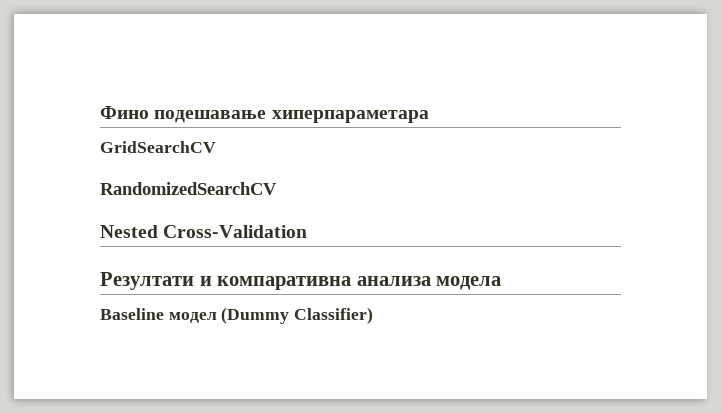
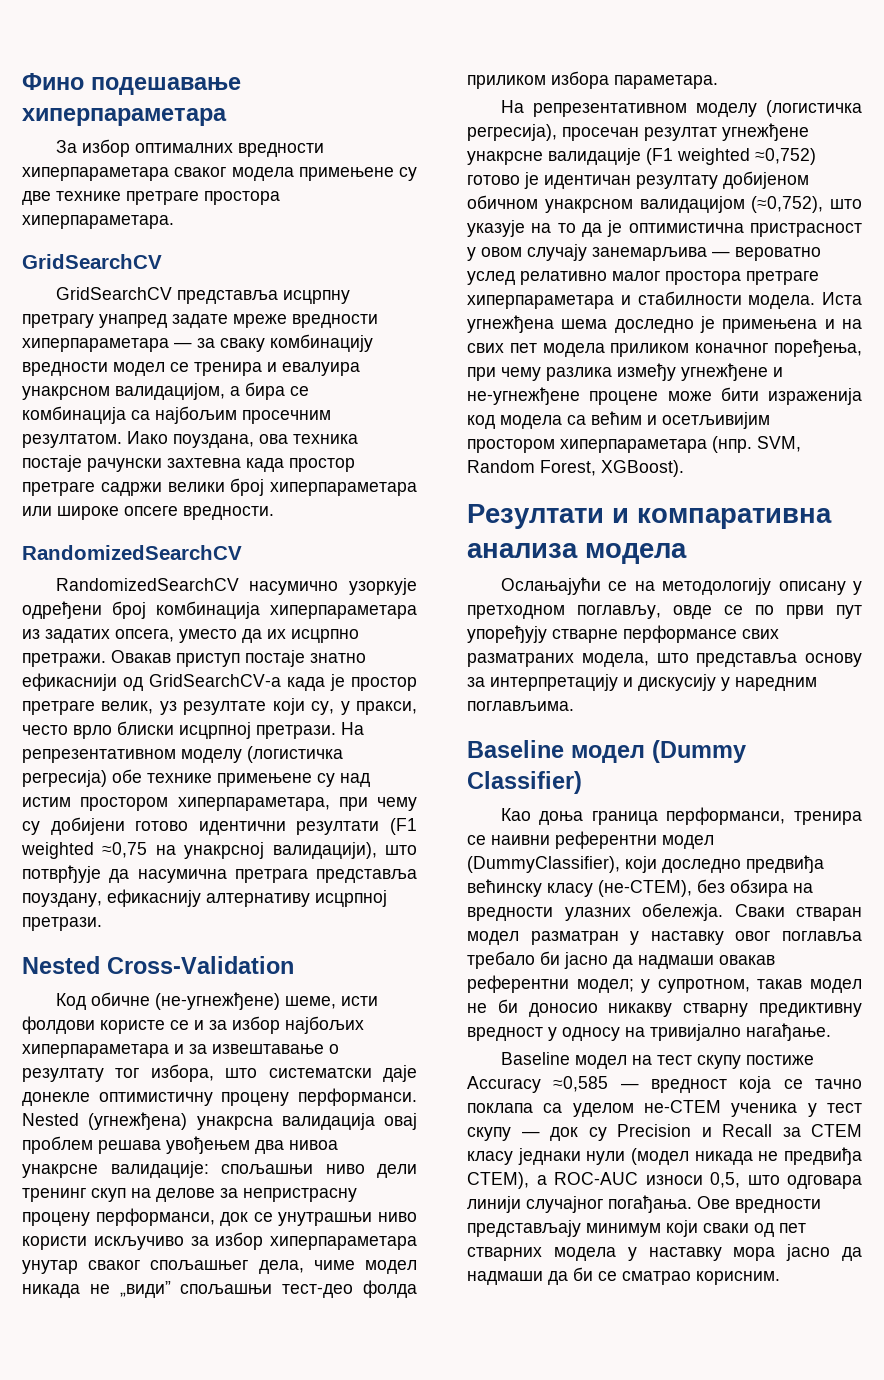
+ За избор оптималних вредности хиперпараметара сваког модела примењене су две технике претраге простора хиперпараметара.
  GridSearchCV
+ GridSearchCV представља исцрпну претрагу унапред задате мреже вредности хиперпараметара — за сваку комбинацију вредности модел се тренира и евалуира унакрсном валидацијом, а бира се комбинација са најбољим просечним резултатом. Иако поуздана, ова техника постаје рачунски захтевна када простор претраге садржи велики број хиперпараметара или широке опсеге вредности.
  RandomizedSearchCV
+ RandomizedSearchCV насумично узоркује одређени број комбинација хиперпараметара из задатих опсега, уместо да их исцрпно претражи. Овакав приступ постаје знатно ефикаснији од GridSearchCV-а када је простор претраге велик, уз резултате који су, у пракси, често врло блиски исцрпној претрази. На репрезентативном моделу (логистичка регресија) обе технике примењене су над истим простором хиперпараметара, при чему су добијени готово идентични резултати (F1 weighted ≈0,75 на унакрсној валидацији), што потврђује да насумична претрага представља поуздану, ефикаснију алтернативу исцрпној претрази.
  Nested Cross-Validation
+ Код обичне (не-угнежђене) шеме, исти фолдови користе се и за избор најбољих хиперпараметара и за извештавање о резултату тог избора, што систематски даје донекле оптимистичну процену перформанси. Nested (угнежђена) унакрсна валидација овај проблем решава увођењем два нивоа унакрсне валидације: спољашњи ниво дели тренинг скуп на делове за непристрасну процену перформанси, док се унутрашњи ниво користи искључиво за избор хиперпараметара унутар сваког спољашњег дела, чиме модел никада не „види” спољашњи тест-део фолда приликом избора параметара.
+ На репрезентативном моделу (логистичка регресија), просечан резултат угнежђене унакрсне валидације (F1 weighted ≈0,752) готово је идентичан резултату добијеном обичном унакрсном валидацијом (≈0,752), што указује на то да је оптимистична пристрасност у овом случају занемарљива — вероватно услед релативно малог простора претраге хиперпараметара и стабилности модела. Иста угнежђена шема доследно је примењена и на свих пет модела приликом коначног поређења, при чему разлика између угнежђене и не-угнежђене процене може бити израженија код модела са већим и осетљивијим простором хиперпараметара (нпр. SVM, Random Forest, XGBoost).
+ Ослањајући се на методологију описану у претходном поглављу, овде се по први пут упоређују стварне перформансе свих разматраних модела, што представља основу за интерпретацију и дискусију у наредним поглављима.
  Baseline модел (Dummy Classifier)
+ Као доња граница перформанси, тренира се наивни референтни модел (DummyClassifier), који доследно предвиђа већинску класу (не-СТЕМ), без обзира на вредности улазних обележја. Сваки стваран модел разматран у наставку овог поглавља требало би јасно да надмаши овакав референтни модел; у супротном, такав модел не би доносио никакву стварну предиктивну вредност у односу на тривијално нагађање.
+ Baseline модел на тест скупу постиже Accuracy ≈0,585 — вредност која се тачно поклапа са уделом не-СТЕМ ученика у тест скупу — док су Precision и Recall за СТЕМ класу једнаки нули (модел никада не предвиђа СТЕМ), а ROC-AUC износи 0,5, што одговара линији случајног погађања. Ове вредности представљају минимум који сваки од пет стварних модела у наставку мора јасно да надмаши да би се сматрао корисним.

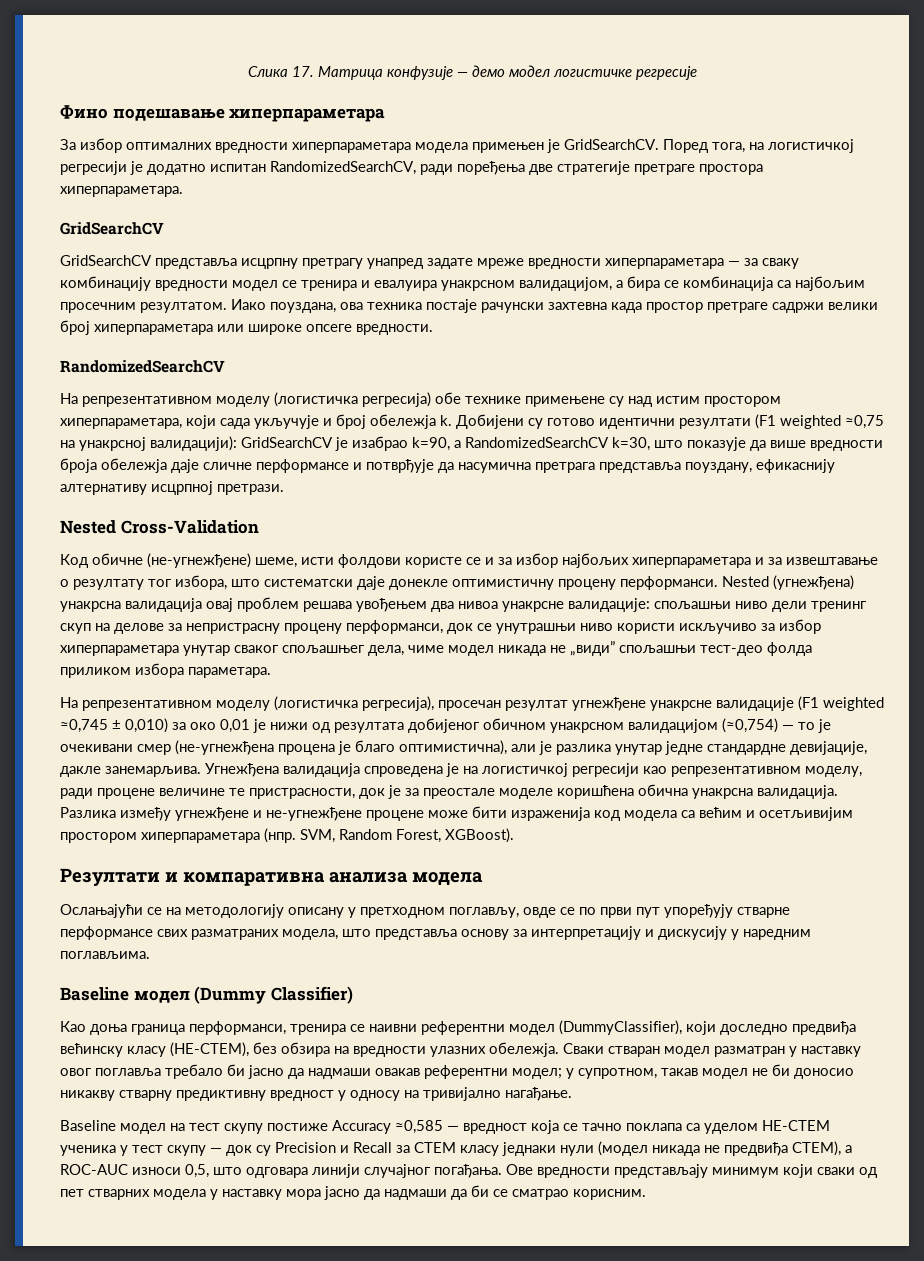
+ Слика 17. Матрица конфузије — демо модел логистичке регресије
- За избор оптималних вредности хиперпараметара сваког модела примењене су две технике претраге простора хиперпараметара.
+ За избор оптималних вредности хиперпараметара модела примењен је GridSearchCV. Поред тога, на логистичкој регресији је додатно испитан RandomizedSearchCV, ради поређења две стратегије претраге простора хиперпараметара.
- RandomizedSearchCV насумично узоркује одређени број комбинација хиперпараметара из задатих опсега, уместо да их исцрпно претражи. Овакав приступ постаје знатно ефикаснији од GridSearchCV-а када је простор претраге велик, уз резултате који су, у пракси, често врло блиски исцрпној претрази. На репрезентативном моделу (логистичка регресија) обе технике примењене су над истим простором хиперпараметара, при чему су добијени готово идентични резултати (F1 weighted ≈0,75 на унакрсној валидацији), што потврђује да насумична претрага представља поуздану, ефикаснију алтернативу исцрпној претрази.
+ На репрезентативном моделу (логистичка регресија) обе технике примењене су над истим простором хиперпараметара, који сада укључује и број обележја k. Добијени су готово идентични резултати (F1 weighted ≈0,75 на унакрсној валидацији): GridSearchCV је изабрао k=90, а RandomizedSearchCV k=30, што показује да више вредности броја обележја даје сличне перформансе и потврђује да насумична претрага представља поуздану, ефикаснију алтернативу исцрпној претрази.
- На репрезентативном моделу (логистичка регресија), просечан резултат угнежђене унакрсне валидације (F1 weighted ≈0,752) готово је идентичан резултату добијеном обичном унакрсном валидацијом (≈0,752), што указује на то да је оптимистична пристрасност у овом случају занемарљива — вероватно услед релативно малог простора претраге хиперпараметара и стабилности модела. Иста угнежђена шема доследно је примењена и на свих пет модела приликом коначног поређења, при чему разлика између угнежђене и не-угнежђене процене може бити израженија код модела са већим и осетљивијим простором хиперпараметара (нпр.
+ На репрезентативном моделу (логистичка регресија), просечан резултат угнежђене унакрсне валидације (F1 weighted ≈0,745 ± 0,010) за око 0,01 је нижи од резултата добијеног обичном унакрсном валидацијом (≈0,754) — то је очекивани смер (не-угнежђена процена је благо оптимистична), али је разлика унутар једне стандардне девијације, дакле занемарљива. Угнежђена валидација спроведена је на логистичкој регресији као репрезентативном моделу, ради процене величине те пристрасности, док је за преостале моделе коришћена обична унакрсна валидација. Разлика између угнежђене и не-угнежђене процене може бити израженија код модела са већим и осетљивијим простором хиперпараметара (нпр.
- Као доња граница перформанси, тренира се наивни референтни модел (DummyClassifier), који доследно предвиђа већинску класу (не-СТЕМ), без обзира на вредности улазних обележја.
+ Као доња граница перформанси, тренира се наивни референтни модел (DummyClassifier), који доследно предвиђа већинску класу (НЕ-СТЕМ), без обзира на вредности улазних обележја.
- Baseline модел на тест скупу постиже Accuracy ≈0,585 — вредност која се тачно поклапа са уделом не-СТЕМ ученика у тест скупу — док су Precision и Recall за СТЕМ класу једнаки нули (модел никада не предвиђа СТЕМ), а ROC-AUC износи 0,5, што одговара линији случајног погађања.
+ Baseline модел на тест скупу постиже Accuracy ≈0,585 — вредност која се тачно поклапа са уделом НЕ-СТЕМ ученика у тест скупу — док су Precision и Recall за СТЕМ класу једнаки нули (модел никада не предвиђа СТЕМ), а ROC-AUC износи 0,5, што одговара линији случајног погађања.

